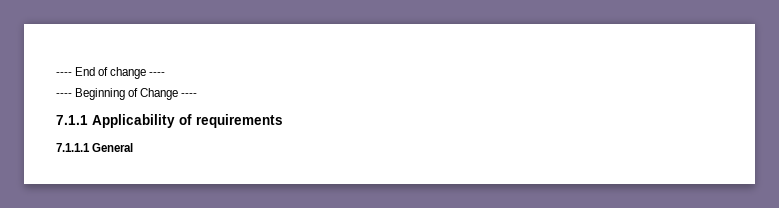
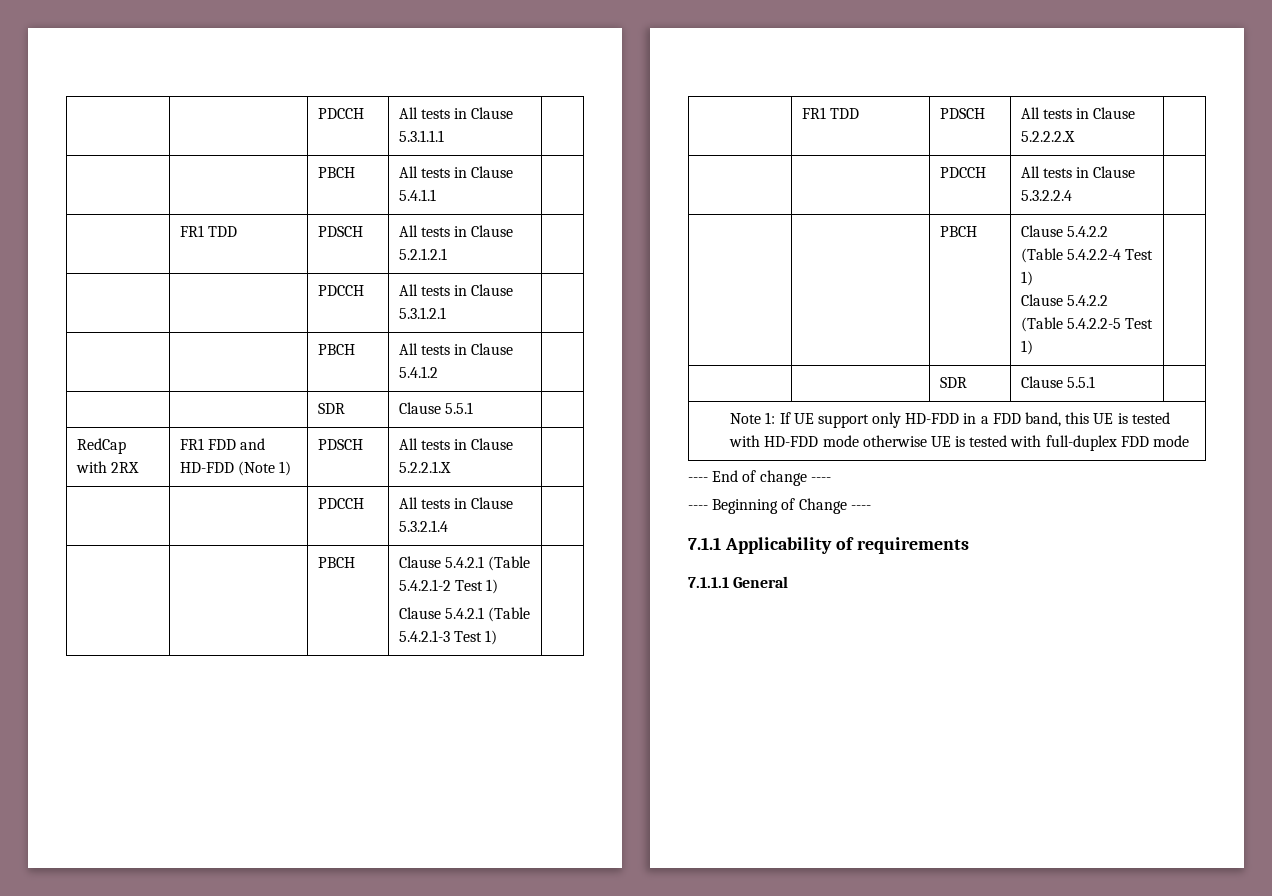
+ | | PDCCH | All tests in Clause 5.3.1.1.1 |
+ | | PBCH | All tests in Clause 5.4.1.1 |
+ | FR1 TDD | PDSCH | All tests in Clause 5.2.1.2.1 |
+ | | PDCCH | All tests in Clause 5.3.1.2.1 |
+ | | PBCH | All tests in Clause 5.4.1.2 |
+ | | SDR | Clause 5.5.1 |
+ RedCap with 2RX | FR1 FDD and HD-FDD (Note 1) | PDSCH | All tests in Clause 5.2.2.1.X |
+ | | PDCCH | All tests in Clause 5.3.2.1.4 |
+ | | PBCH | Clause 5.4.2.1 (Table 5.4.2.1-2 Test 1)
+ Clause 5.4.2.1 (Table 5.4.2.1-3 Test 1) |
+ | FR1 TDD | PDSCH | All tests in Clause 5.2.2.2.X |
+ | | PDCCH | All tests in Clause 5.3.2.2.4 |
+ | | PBCH | Clause 5.4.2.2 (Table 5.4.2.2-4 Test 1)
+ Clause 5.4.2.2 (Table 5.4.2.2-5 Test 1) |
+ | | SDR | Clause 5.5.1 |
+ Note 1: If UE support only HD-FDD in a FDD band, this UE is tested with HD-FDD mode otherwise UE is tested with full-duplex FDD mode

